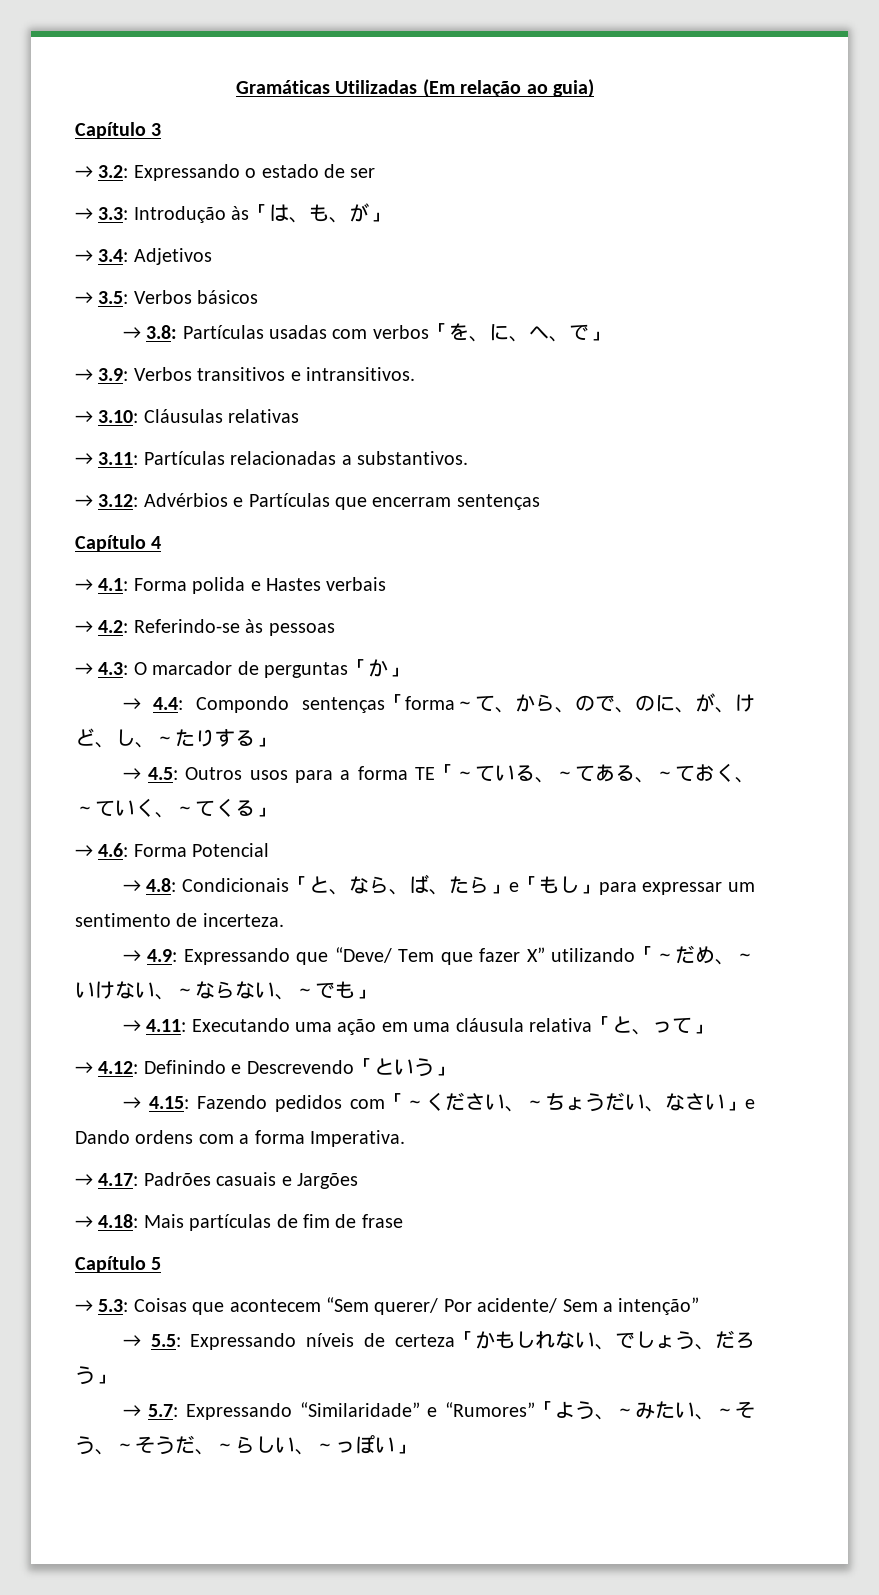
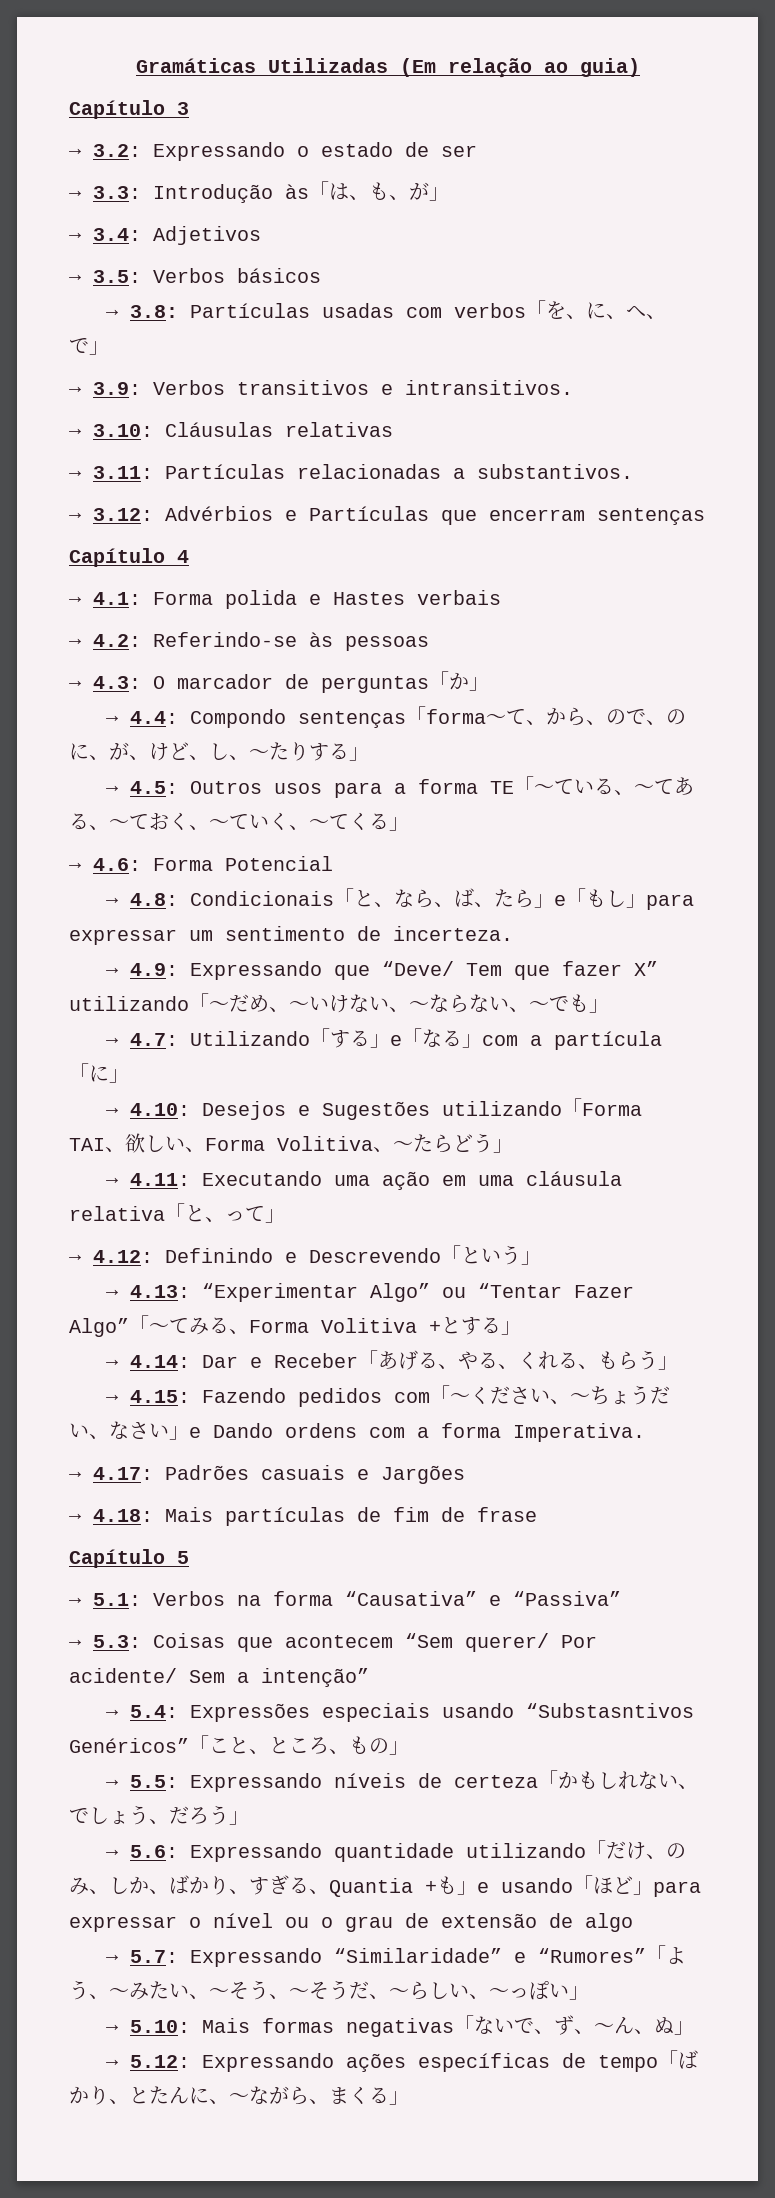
+ → 4.7: Utilizando「する」e「なる」com a partícula「に」
+ → 4.10: Desejos e Sugestões utilizando「Forma TAI、欲しい、Forma Volitiva、～たらどう」
+ → 4.13: “Experimentar Algo” ou “Tentar Fazer Algo”「～てみる、Forma Volitiva +とする」
+ → 4.14: Dar e Receber「あげる、やる、くれる、もらう」
+ → 5.1: Verbos na forma “Causativa” e “Passiva”
+ → 5.4: Expressões especiais usando “Substasntivos Genéricos”「こと、ところ、もの」
+ → 5.6: Expressando quantidade utilizando「だけ、のみ、しか、ばかり、すぎる、Quantia +も」e usando「ほど」para expressar o nível ou o grau de extensão de algo
+ → 5.10: Mais formas negativas「ないで、ず、～ん、ぬ」
+ → 5.12: Expressando ações específicas de tempo「ばかり、とたんに、～ながら、まくる」

